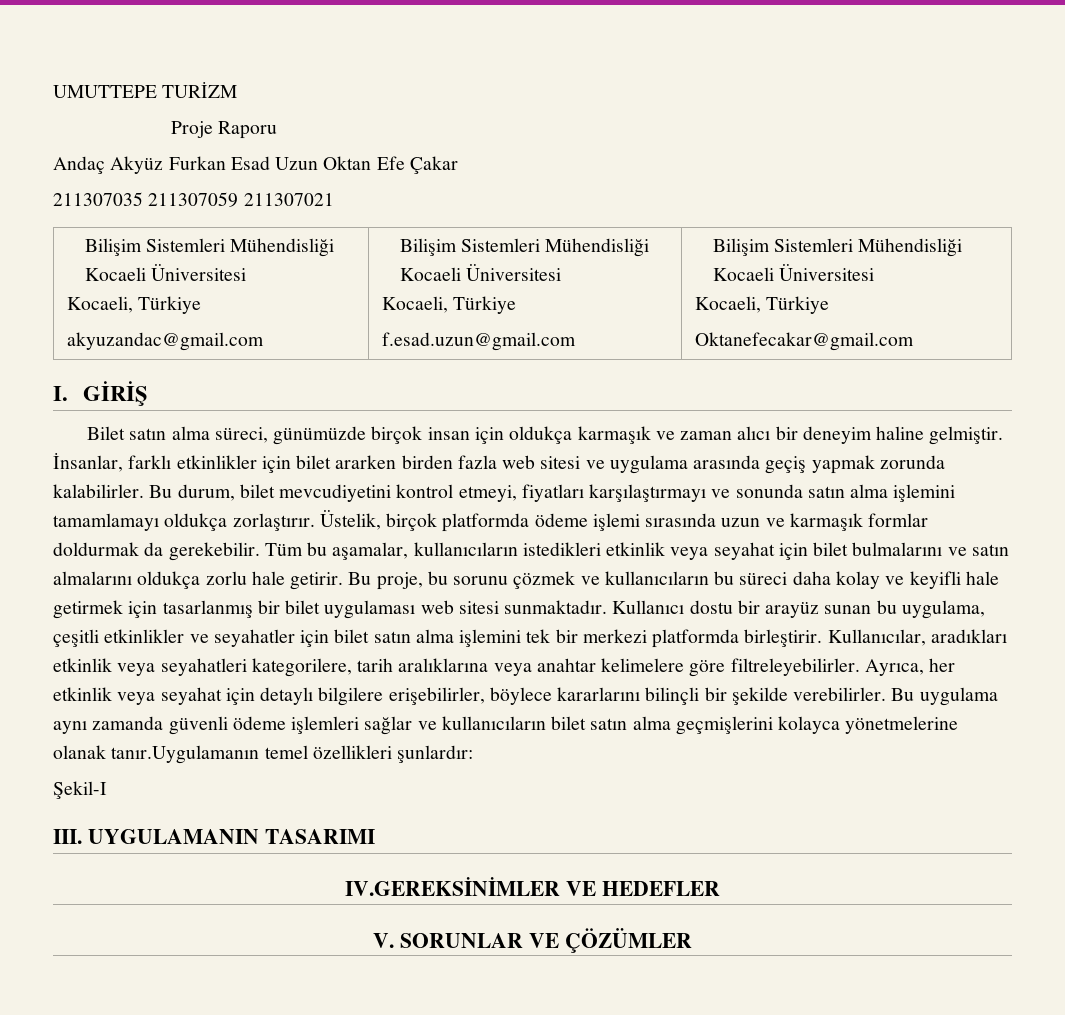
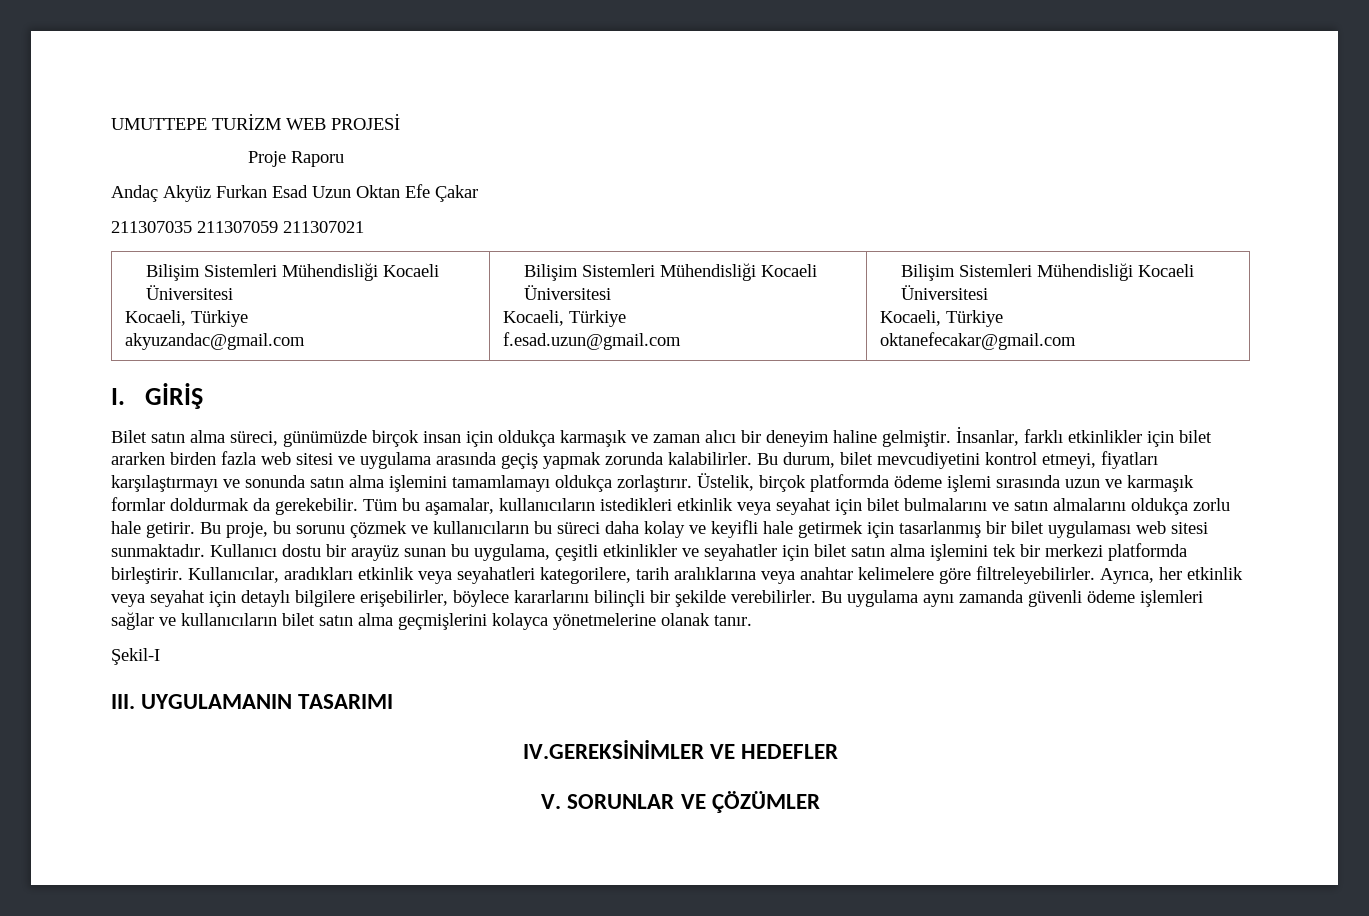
- UMUTTEPE TURİZM
+ UMUTTEPE TURİZM WEB PROJESİ
  211307035 211307059 211307021
  Bilişim Sistemleri Mühendisliği Kocaeli Üniversitesi
  Kocaeli, Türkiye
  akyuzandac@gmail.com | Bilişim Sistemleri Mühendisliği Kocaeli Üniversitesi
  Kocaeli, Türkiye
  f.esad.uzun@gmail.com | Bilişim Sistemleri Mühendisliği Kocaeli Üniversitesi
  Kocaeli, Türkiye
- Oktanefecakar@gmail.com
+ oktanefecakar@gmail.com
- Bu uygulama aynı zamanda güvenli ödeme işlemleri sağlar ve kullanıcıların bilet satın alma geçmişlerini kolayca yönetmelerine olanak tanır.Uygulamanın temel özellikleri şunlardır:
+ Bu uygulama aynı zamanda güvenli ödeme işlemleri sağlar ve kullanıcıların bilet satın alma geçmişlerini kolayca yönetmelerine olanak tanır.

